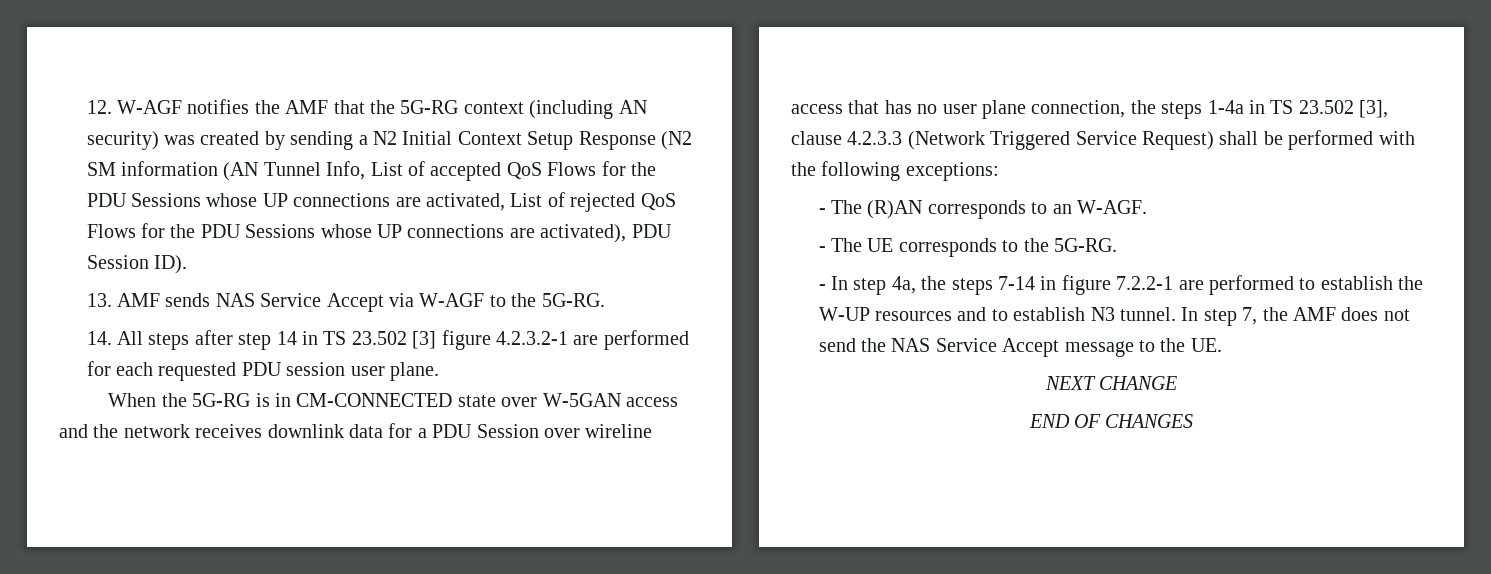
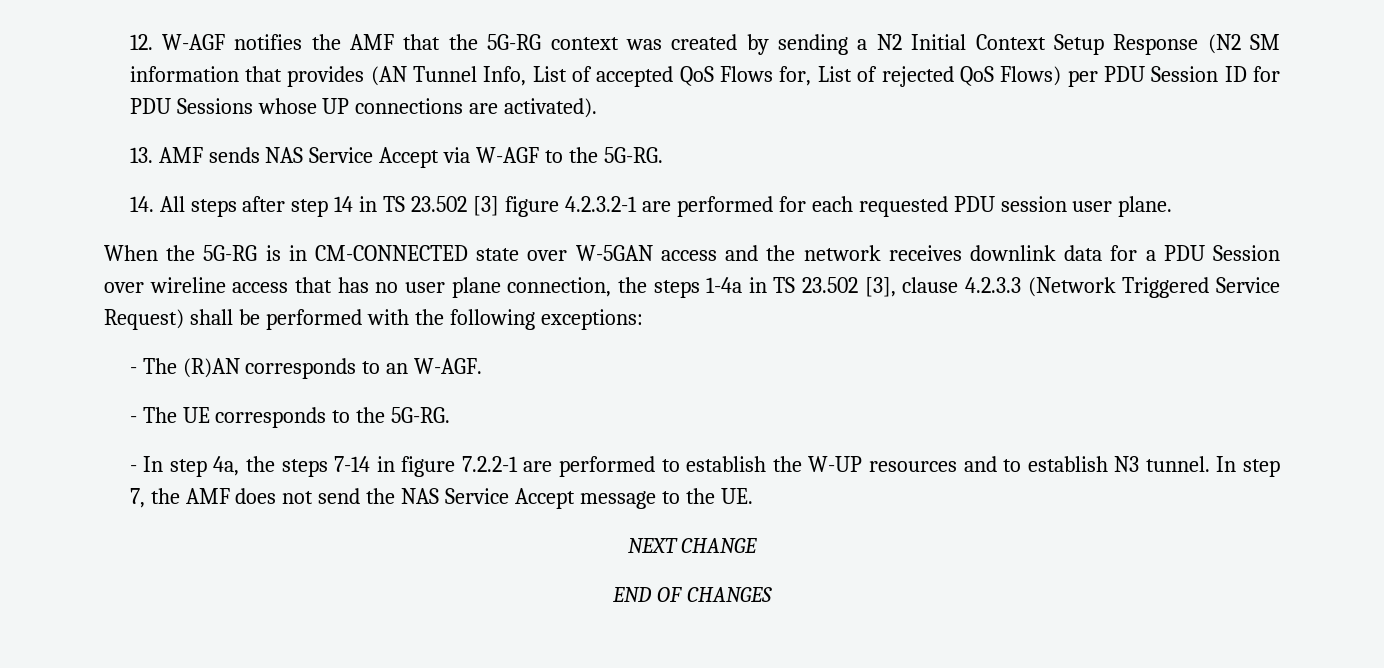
- 12. W-AGF notifies the AMF that the 5G-RG context (including AN security) was created by sending a N2 Initial Context Setup Response (N2 SM information (AN Tunnel Info, List of accepted QoS Flows for the PDU Sessions whose UP connections are activated, List of rejected QoS Flows for the PDU Sessions whose UP connections are activated), PDU Session ID).
+ 12. W-AGF notifies the AMF that the 5G-RG context was created by sending a N2 Initial Context Setup Response (N2 SM information that provides (AN Tunnel Info, List of accepted QoS Flows for, List of rejected QoS Flows) per PDU Session ID for PDU Sessions whose UP connections are activated).

